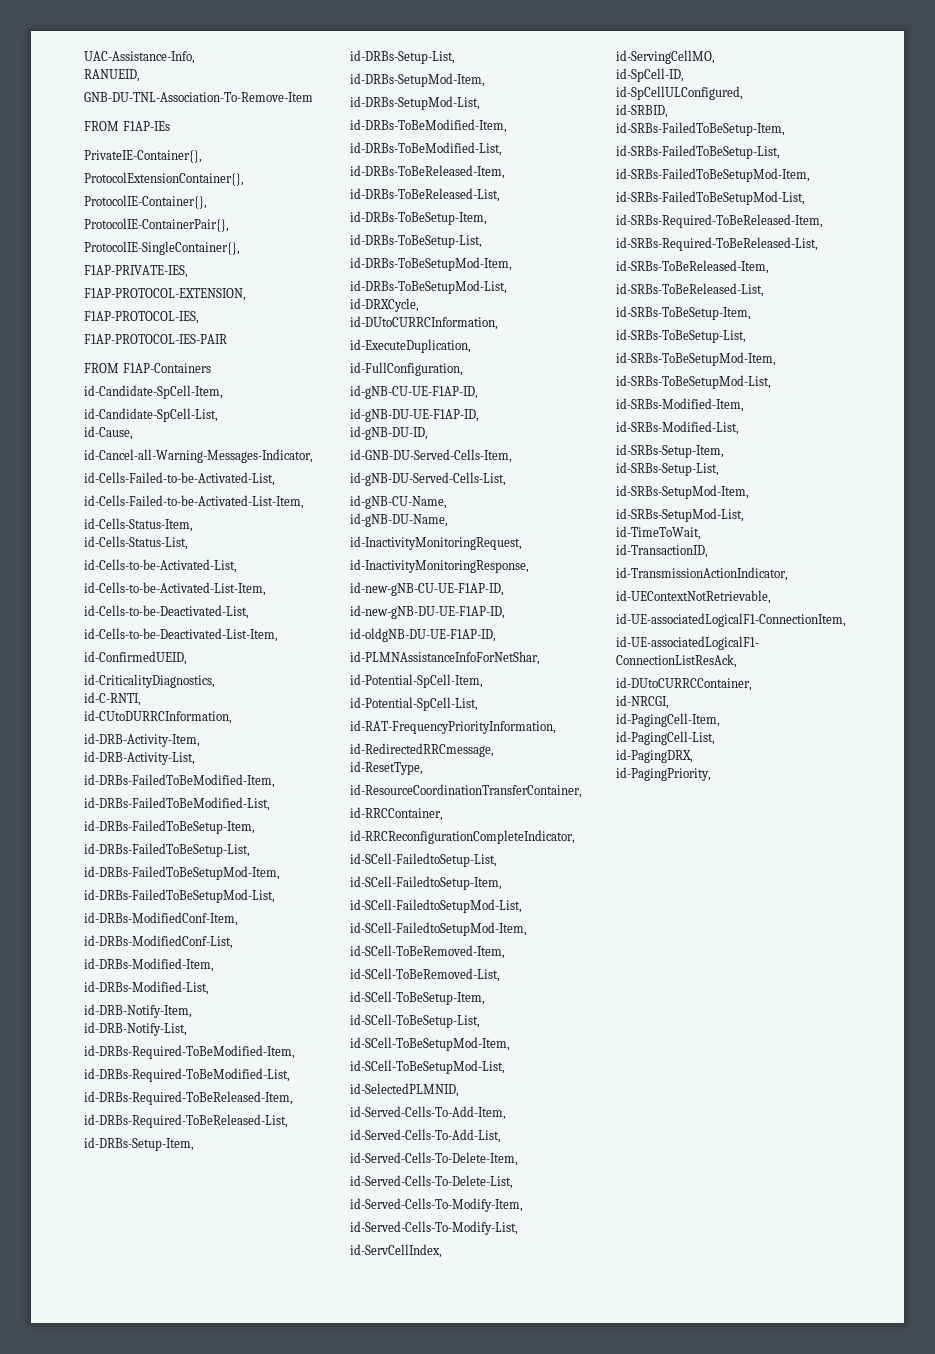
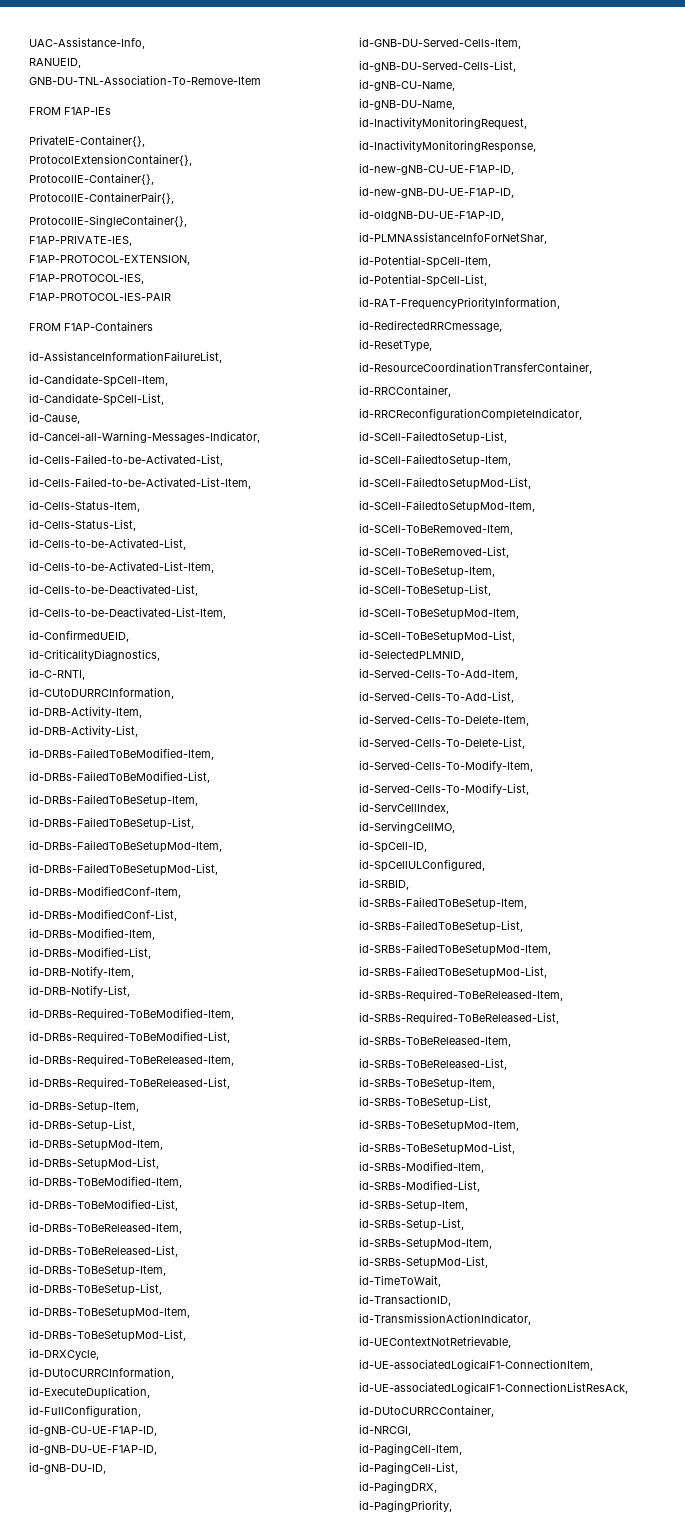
+ id-AssistanceInformationFailureList,

